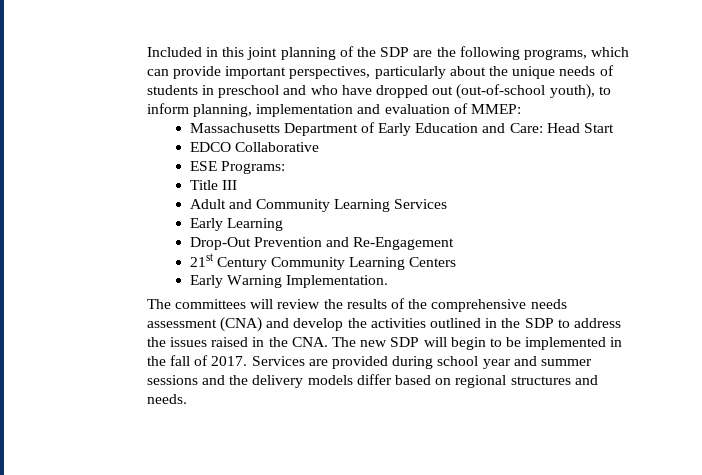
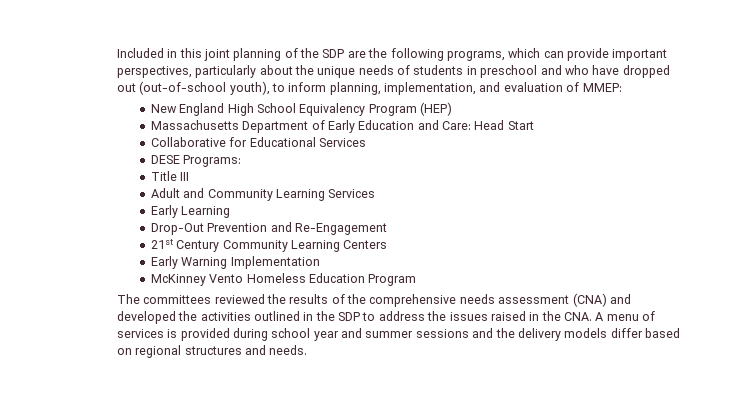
- Included in this joint planning of the SDP are the following programs, which can provide important perspectives, particularly about the unique needs of students in preschool and who have dropped out (out-of-school youth), to inform planning, implementation and evaluation of MMEP:
+ Included in this joint planning of the SDP are the following programs, which can provide important perspectives, particularly about the unique needs of students in preschool and who have dropped out (out-of-school youth), to inform planning, implementation, and evaluation of MMEP:
+ New England High School Equivalency Program (HEP)
- EDCO Collaborative
- ESE Programs:
+ Collaborative for Educational Services
+ DESE Programs:
- Early Warning Implementation.
+ Early Warning Implementation
+ McKinney Vento Homeless Education Program
- The committees will review the results of the comprehensive needs assessment (CNA) and develop the activities outlined in the SDP to address the issues raised in the CNA. The new SDP will begin to be implemented in the fall of 2017. Services are provided during school year and summer sessions and the delivery models differ based on regional structures and needs.
+ The committees reviewed the results of the comprehensive needs assessment (CNA) and developed the activities outlined in the SDP to address the issues raised in the CNA. A menu of services is provided during school year and summer sessions and the delivery models differ based on regional structures and needs.

